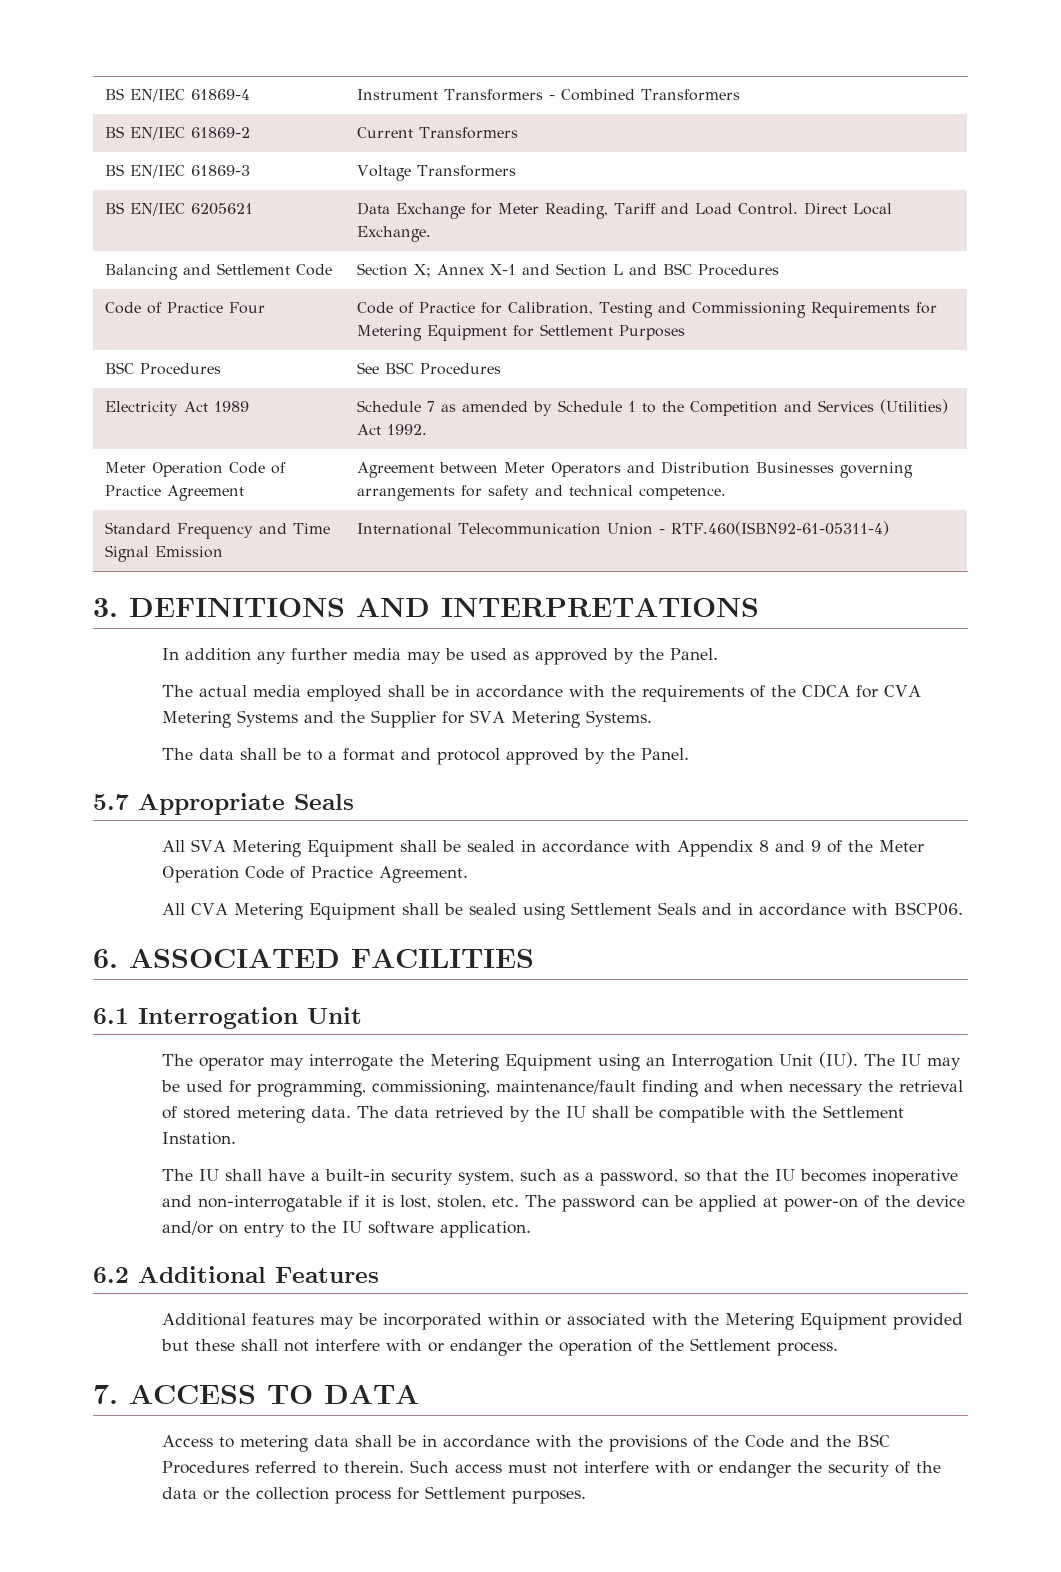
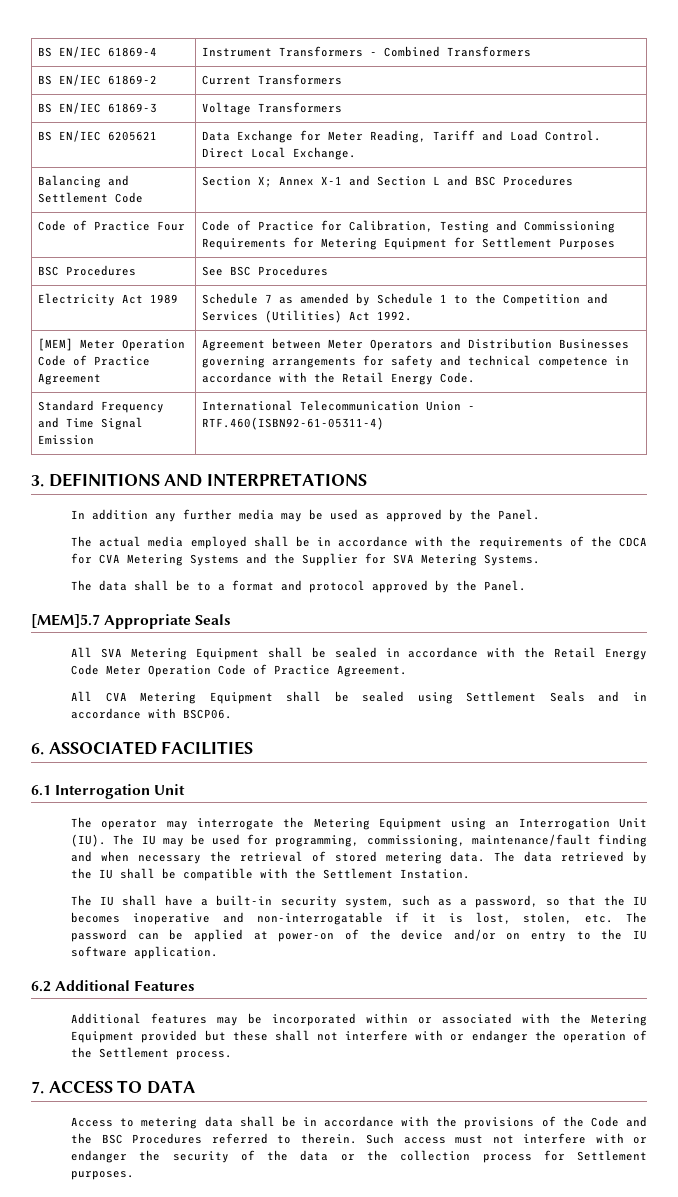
- Meter Operation Code of Practice Agreement | Agreement between Meter Operators and Distribution Businesses governing arrangements for safety and technical competence.
+ [MEM] Meter Operation Code of Practice Agreement | Agreement between Meter Operators and Distribution Businesses governing arrangements for safety and technical competence in accordance with the Retail Energy Code.
- 5.7 Appropriate Seals
+ [MEM]5.7 Appropriate Seals
- All SVA Metering Equipment shall be sealed in accordance with Appendix 8 and 9 of the Meter Operation Code of Practice Agreement.
+ All SVA Metering Equipment shall be sealed in accordance with the Retail Energy Code Meter Operation Code of Practice Agreement.

